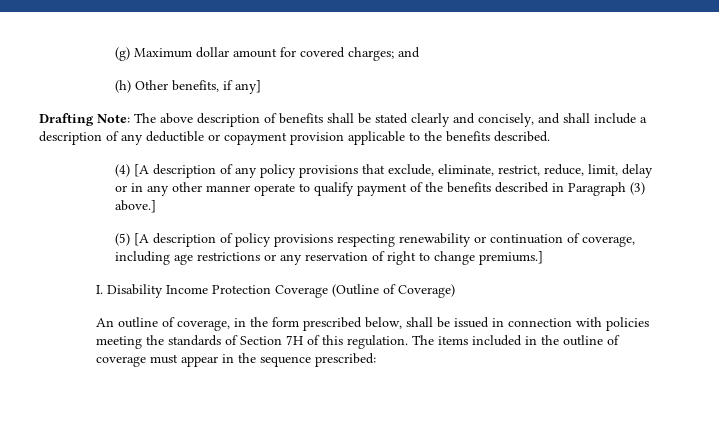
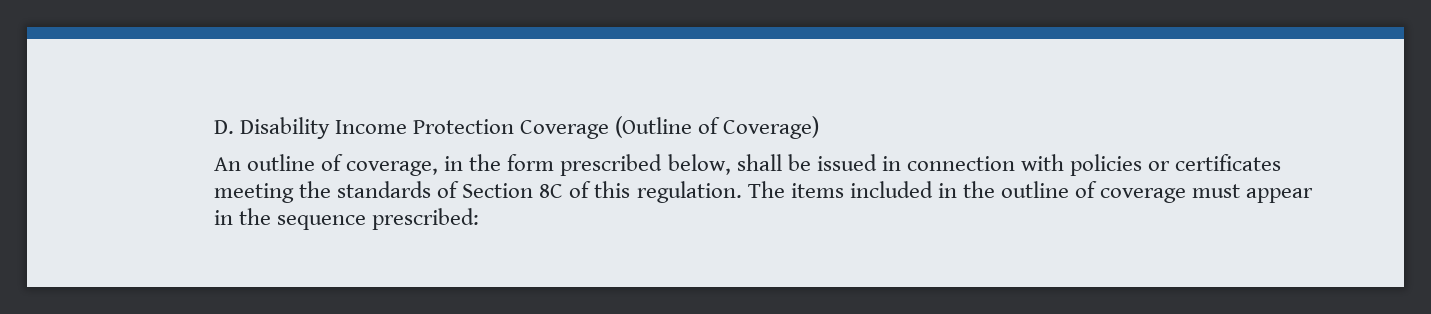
- (g) Maximum dollar amount for covered charges; and
- (h) Other benefits, if any]
- Drafting Note: The above description of benefits shall be stated clearly and concisely, and shall include a description of any deductible or copayment provision applicable to the benefits described.
- (4) [A description of any policy provisions that exclude, eliminate, restrict, reduce, limit, delay or in any other manner operate to qualify payment of the benefits described in Paragraph (3) above.]
- (5) [A description of policy provisions respecting renewability or continuation of coverage, including age restrictions or any reservation of right to change premiums.]
- I. Disability Income Protection Coverage (Outline of Coverage)
+ D. Disability Income Protection Coverage (Outline of Coverage)
- An outline of coverage, in the form prescribed below, shall be issued in connection with policies meeting the standards of Section 7H of this regulation.
+ An outline of coverage, in the form prescribed below, shall be issued in connection with policies or certificates meeting the standards of Section 8C of this regulation.

